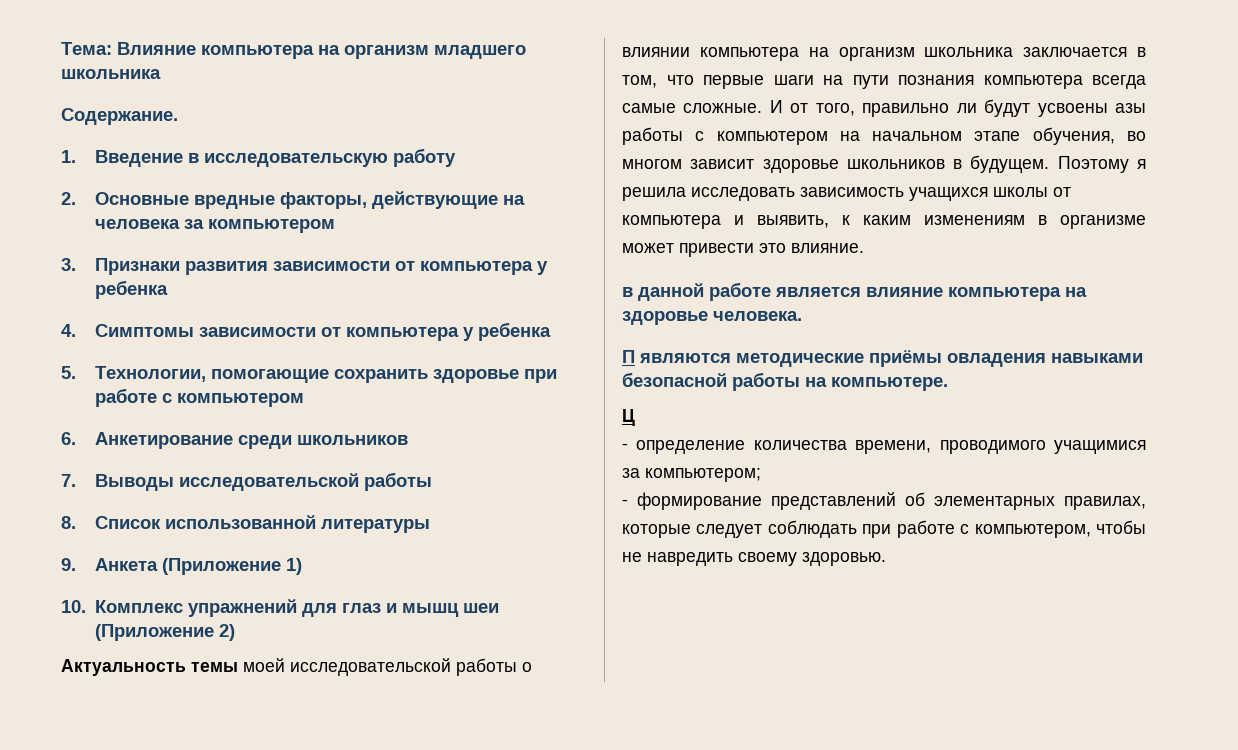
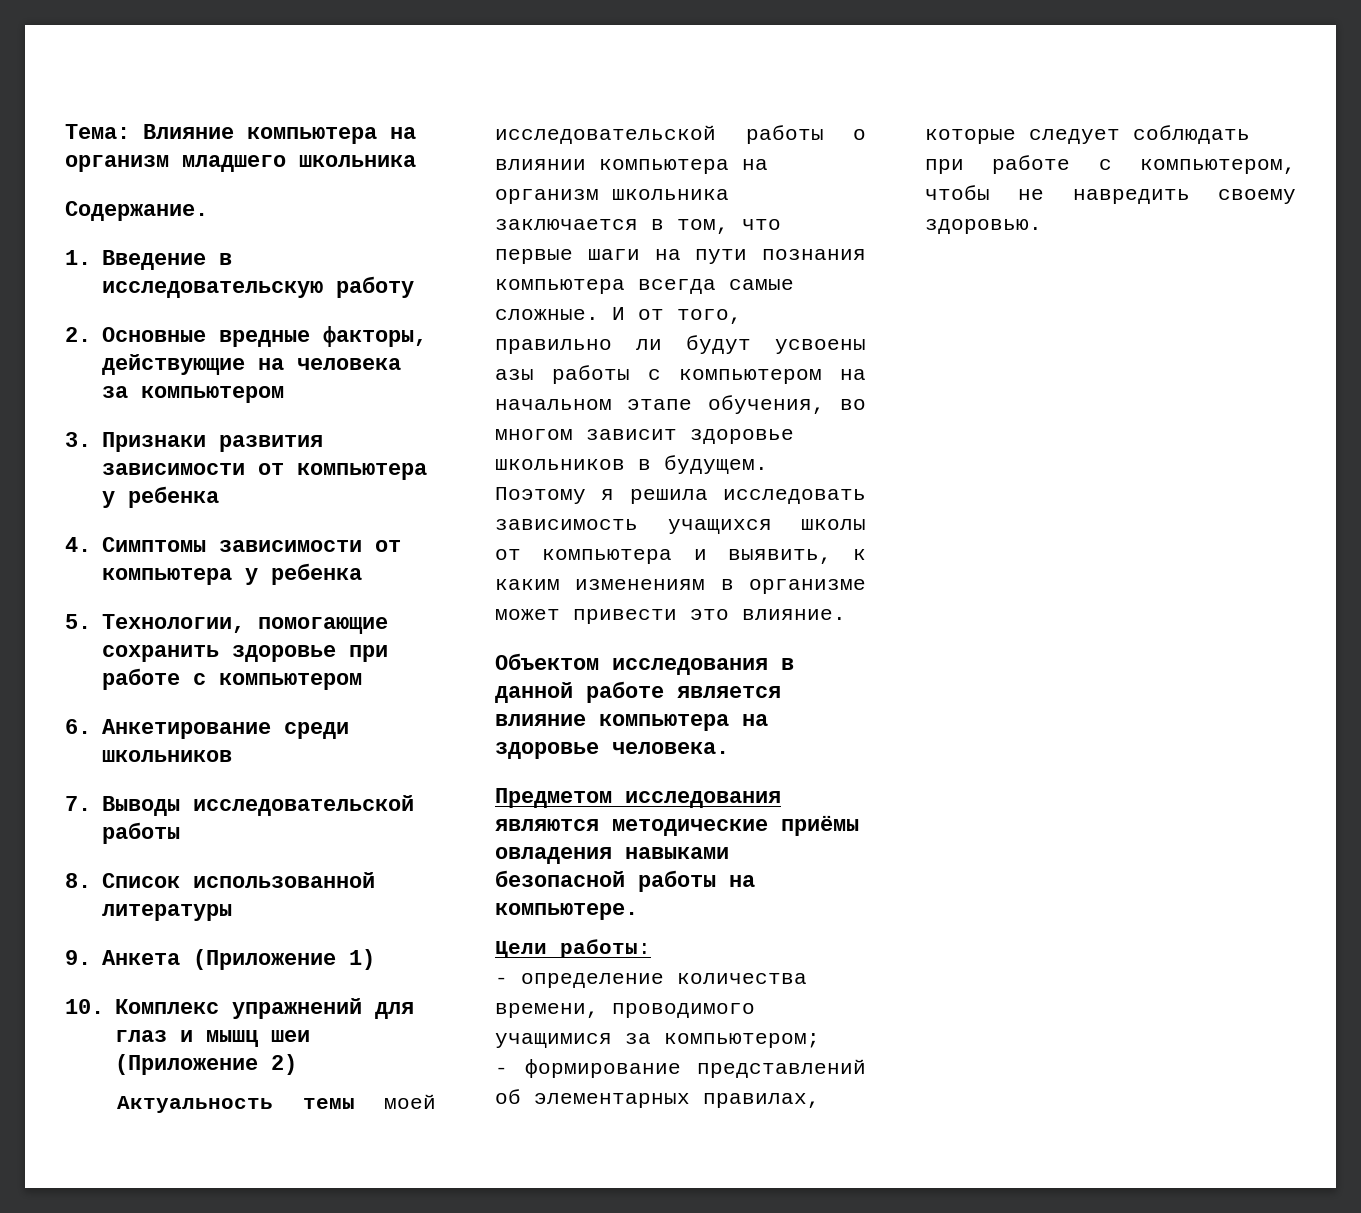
- в данной работе является влияние компьютера на здоровье человека.
+ Объектом исследования в данной работе является влияние компьютера на здоровье человека.
- П являются методические приёмы овладения навыками безопасной работы на компьютере.
+ Предметом исследования являются методические приёмы овладения навыками безопасной работы на компьютере.
- Ц
+ Цели работы:

